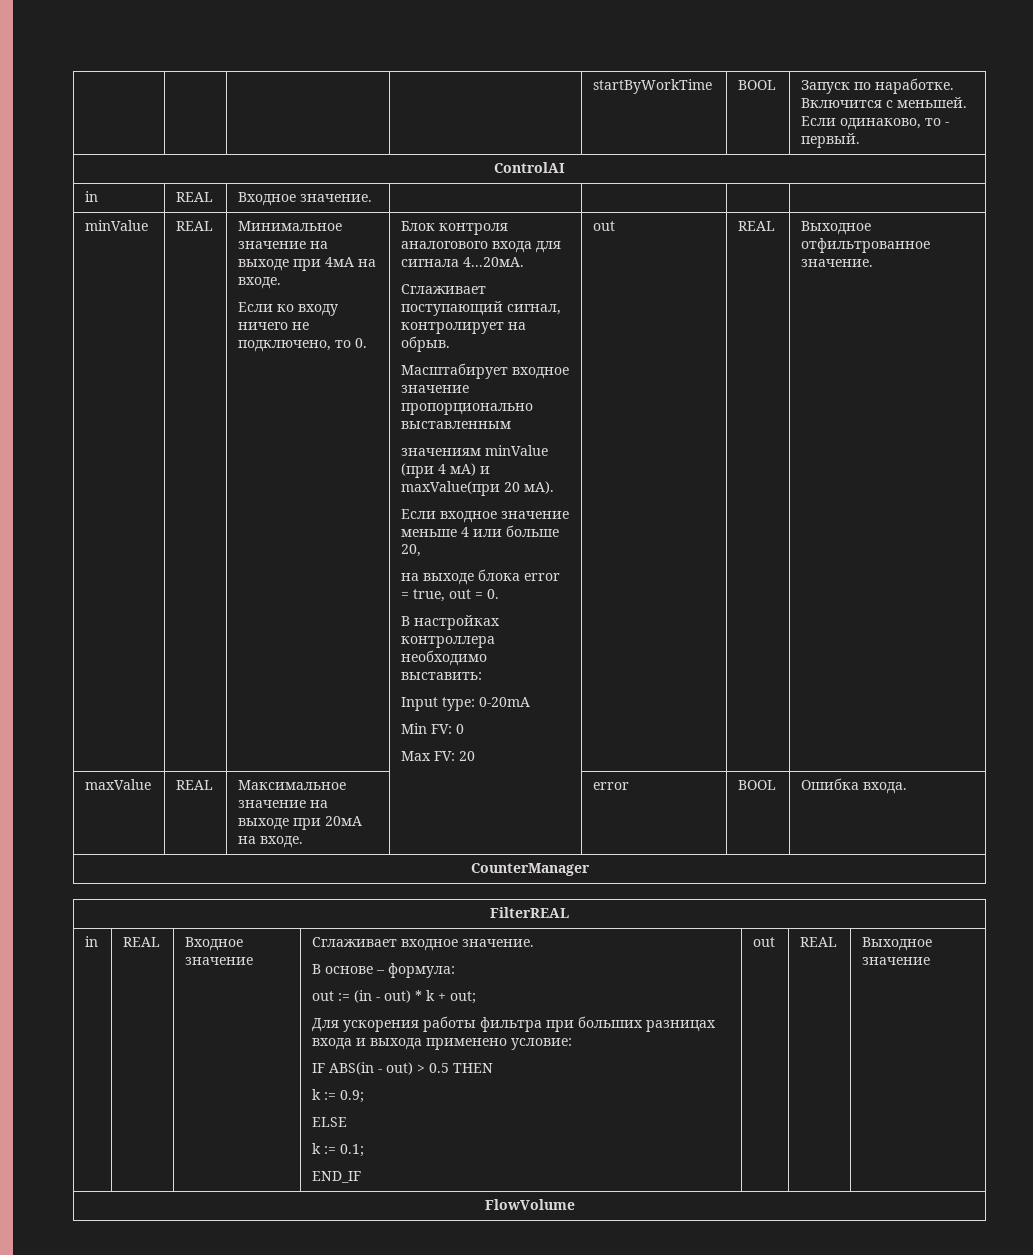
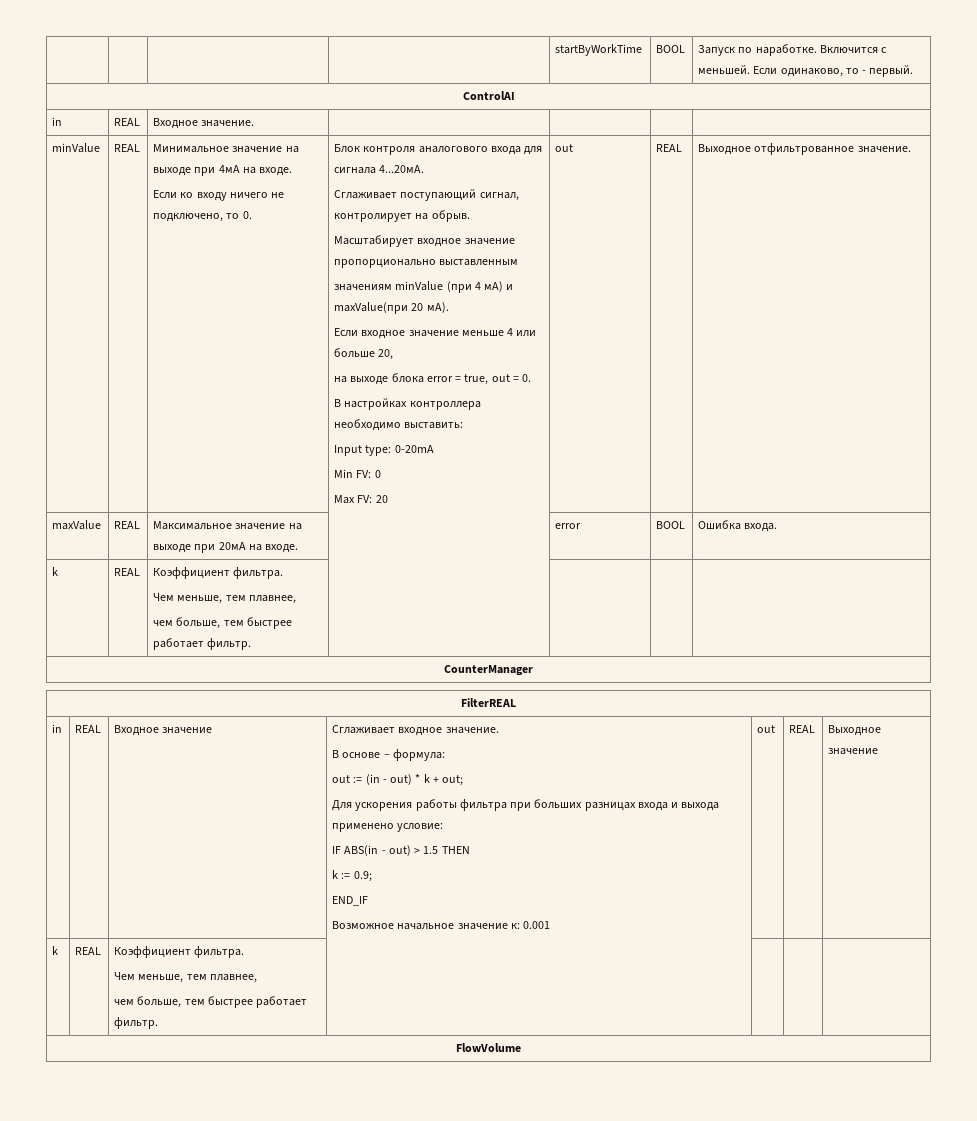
  maxValue | REAL | Максимальное значение на выходе при 20мА на входе. | | error | BOOL | Ошибка входа.
+ k | REAL | Коэффициент фильтра.
+ Чем меньше, тем плавнее,
+ чем больше, тем быстрее работает фильтр. | | | |
- IF ABS(in - out) > 0.5 THEN
+ IF ABS(in - out) > 1.5 THEN
- ELSE
- k := 0.1;
- END_IF | out | REAL | Выходное значение
+ END_IF
+ Возможное начальное значение к: 0.001 | out | REAL | Выходное значение
+ k | REAL | Коэффициент фильтра.
+ Чем меньше, тем плавнее,
+ чем больше, тем быстрее работает фильтр. | | | |

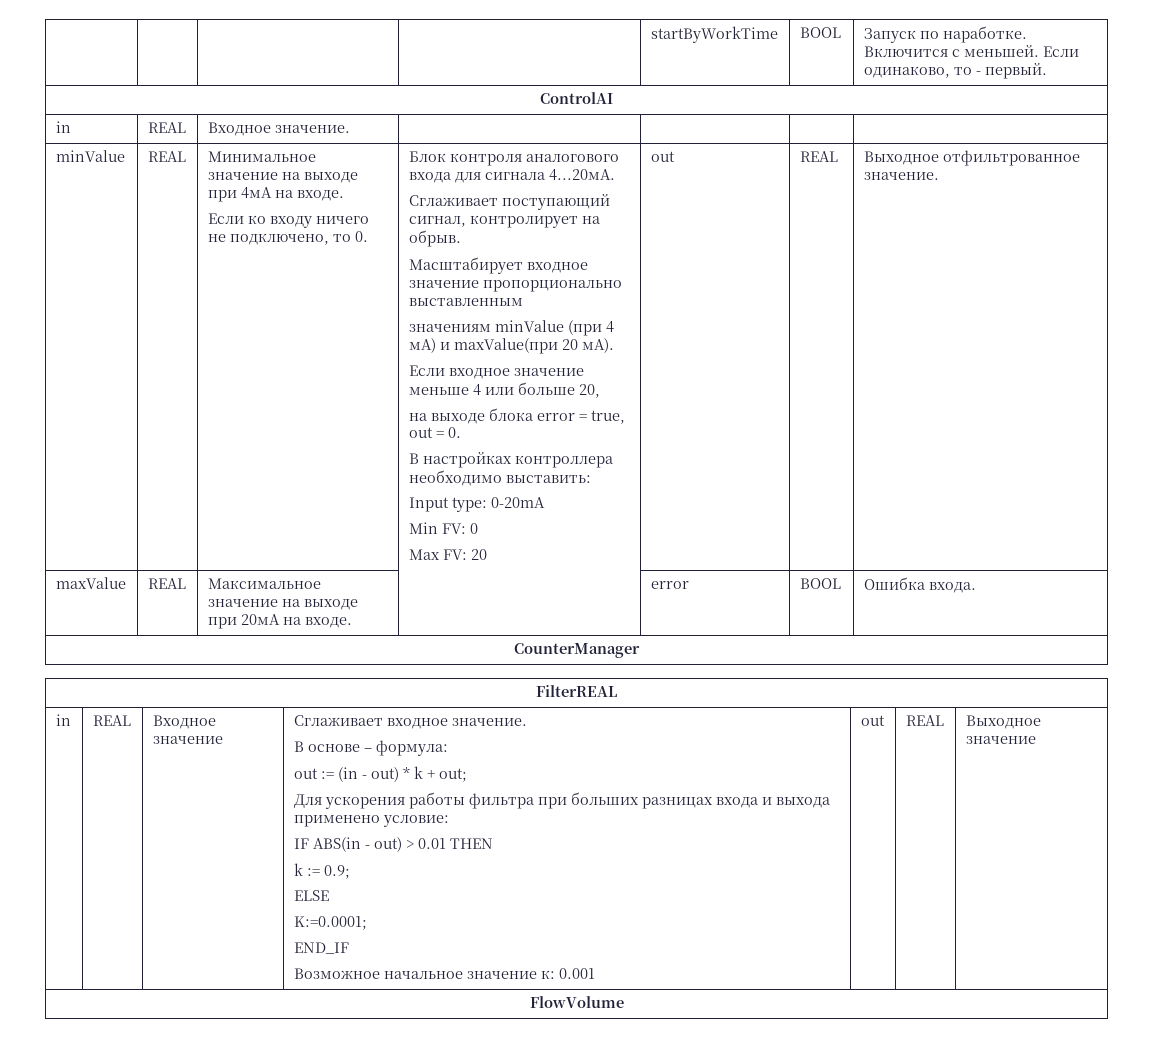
  maxValue | REAL | Максимальное значение на выходе при 20мА на входе. | | error | BOOL | Ошибка входа.
- k | REAL | Коэффициент фильтра.
- Чем меньше, тем плавнее,
- чем больше, тем быстрее работает фильтр. | | | |
- IF ABS(in - out) > 1.5 THEN
+ IF ABS(in - out) > 0.01 THEN
+ ELSE
+ K:=0.0001;
  Выходное значение
- k | REAL | Коэффициент фильтра.
- Чем меньше, тем плавнее,
- чем больше, тем быстрее работает фильтр. | | | |

